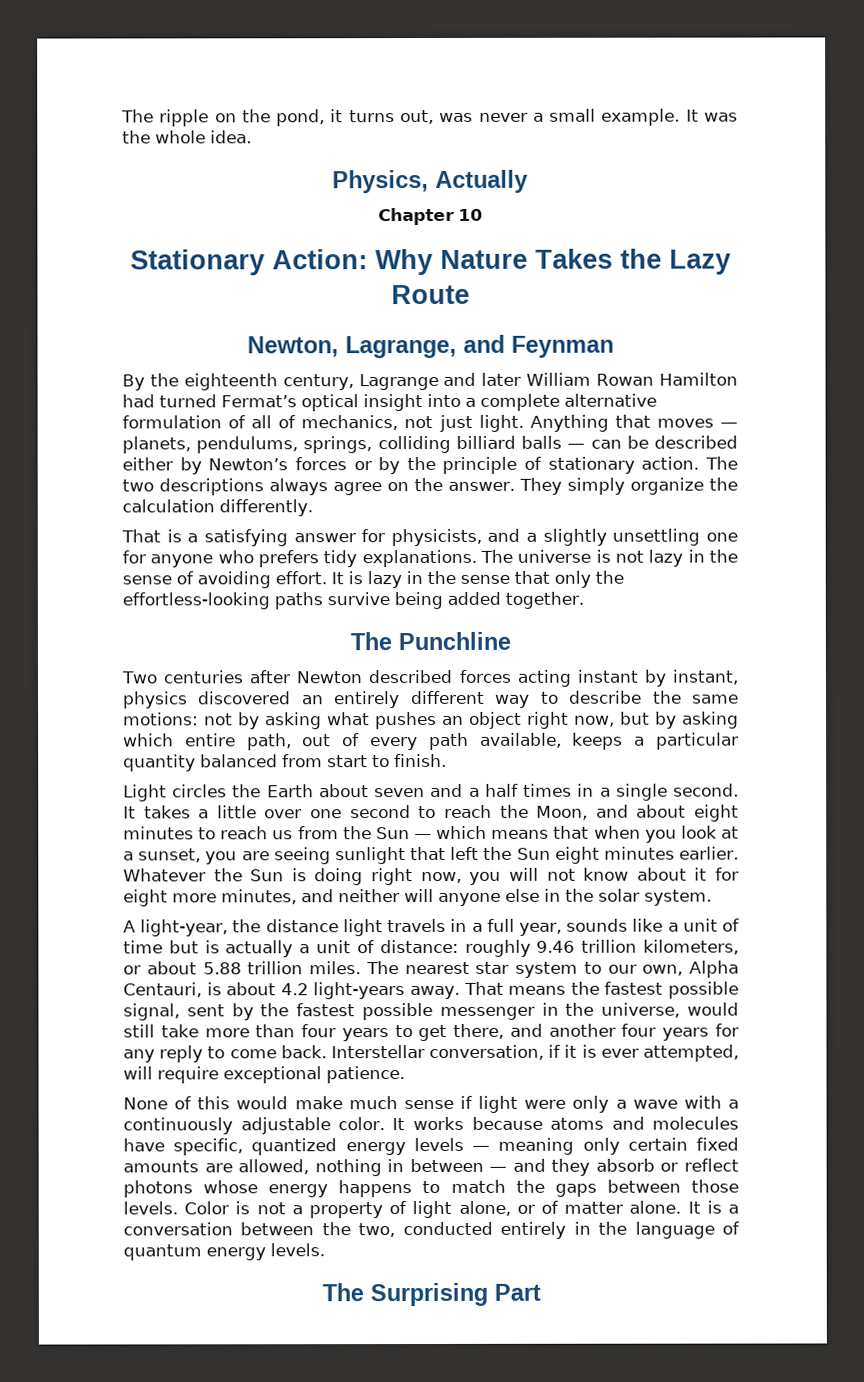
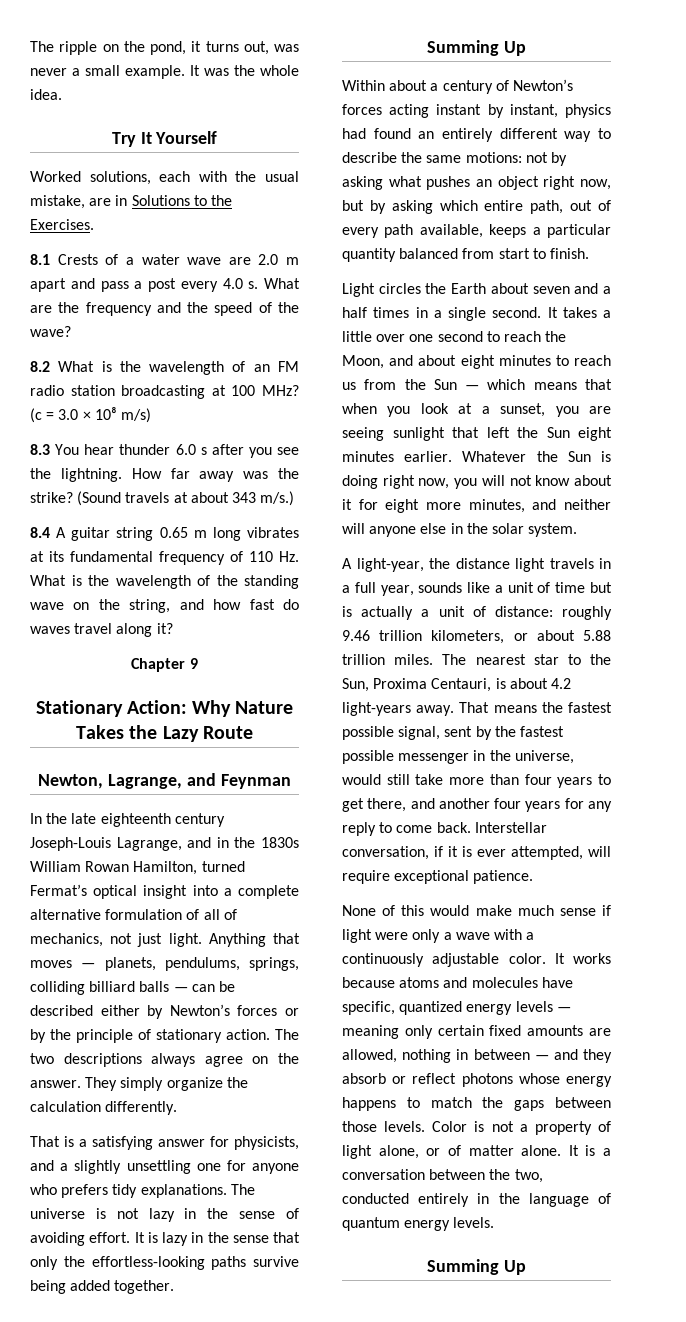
- Physics, Actually
+ Try It Yourself
+ Worked solutions, each with the usual mistake, are in Solutions to the Exercises.
+ 8.1 Crests of a water wave are 2.0 m apart and pass a post every 4.0 s. What are the frequency and the speed of the wave?
+ 8.2 What is the wavelength of an FM radio station broadcasting at 100 MHz? (c = 3.0 × 10⁸ m/s)
+ 8.3 You hear thunder 6.0 s after you see the lightning. How far away was the strike? (Sound travels at about 343 m/s.)
+ 8.4 A guitar string 0.65 m long vibrates at its fundamental frequency of 110 Hz. What is the wavelength of the standing wave on the string, and how fast do waves travel along it?
- Chapter 10
+ Chapter 9
- By the eighteenth century, Lagrange and later William Rowan Hamilton had turned Fermat’s optical insight into a complete alternative formulation of all of mechanics, not just light.
+ In the late eighteenth century Joseph-Louis Lagrange, and in the 1830s William Rowan Hamilton, turned Fermat’s optical insight into a complete alternative formulation of all of mechanics, not just light.
  It is lazy in the sense that only the effortless-looking paths survive being added together.
- The Punchline
- Two centuries after Newton described forces acting instant by instant, physics discovered an entirely different way to describe the same motions: not by asking what pushes an object right now, but by asking which entire path, out of every path available, keeps a particular quantity balanced from start to finish.
+ Summing Up
+ Within about a century of Newton’s forces acting instant by instant, physics had found an entirely different way to describe the same motions: not by asking what pushes an object right now, but by asking which entire path, out of every path available, keeps a particular quantity balanced from start to finish.
- The nearest star system to our own, Alpha Centauri, is about 4.2 light-years away.
+ The nearest star to the Sun, Proxima Centauri, is about 4.2 light-years away.
  It is a conversation between the two, conducted entirely in the language of quantum energy levels.
- The Surprising Part
+ Summing Up

